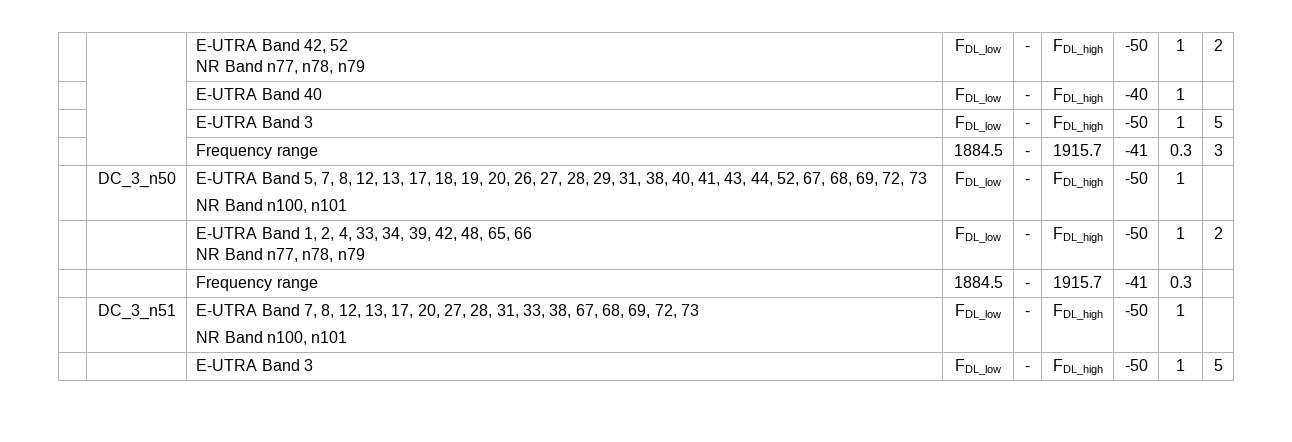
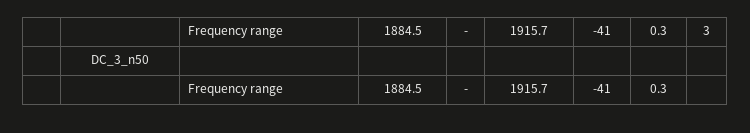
- | | E-UTRA Band 42, 52
- NR Band n77, n78, n79 | FDL_low | - | FDL_high | -50 | 1 | 2
- | | E-UTRA Band 40 | FDL_low | - | FDL_high | -40 | 1 |
- | | E-UTRA Band 3 | FDL_low | - | FDL_high | -50 | 1 | 5
- | DC_3_n50 | E-UTRA Band 5, 7, 8, 12, 13, 17, 18, 19, 20, 26, 27, 28, 29, 31, 38, 40, 41, 43, 44, 52, 67, 68, 69, 72, 73
- NR Band n100, n101 | FDL_low | - | FDL_high | -50 | 1 |
- | | E-UTRA Band 1, 2, 4, 33, 34, 39, 42, 48, 65, 66
- NR Band n77, n78, n79 | FDL_low | - | FDL_high | -50 | 1 | 2
+ | DC_3_n50 | | | | | | |
  | | Frequency range | 1884.5 | - | 1915.7 | -41 | 0.3 |
- | DC_3_n51 | E-UTRA Band 7, 8, 12, 13, 17, 20, 27, 28, 31, 33, 38, 67, 68, 69, 72, 73
- NR Band n100, n101 | FDL_low | - | FDL_high | -50 | 1 |
- | | E-UTRA Band 3 | FDL_low | - | FDL_high | -50 | 1 | 5

